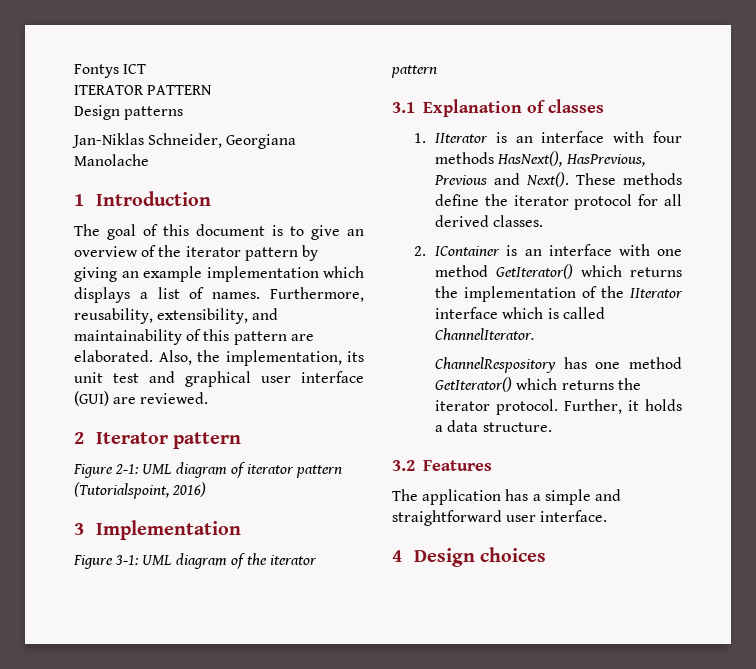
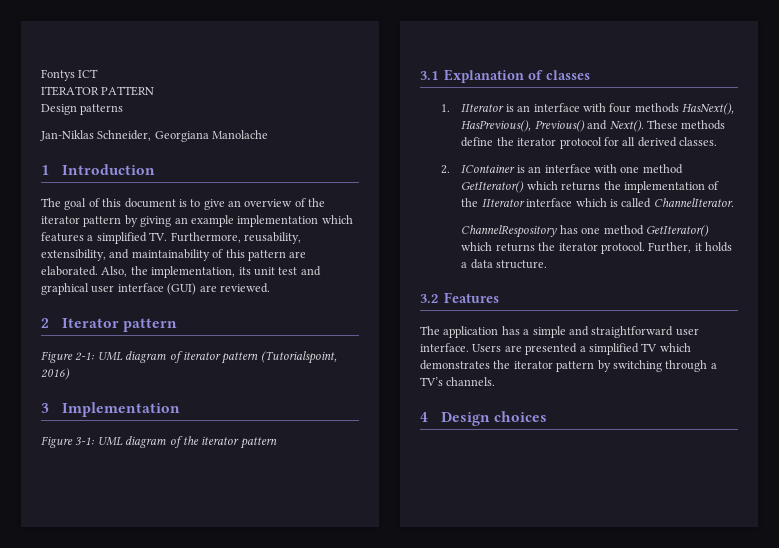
- The goal of this document is to give an overview of the iterator pattern by giving an example implementation which displays a list of names. Furthermore, reusability, extensibility, and maintainability of this pattern are elaborated.
+ The goal of this document is to give an overview of the iterator pattern by giving an example implementation which features a simplified TV. Furthermore, reusability, extensibility, and maintainability of this pattern are elaborated.
- 1. IIterator is an interface with four methods HasNext(), HasPrevious, Previous and Next().
+ 1. IIterator is an interface with four methods HasNext(), HasPrevious(), Previous() and Next().
+ Users are presented a simplified TV which demonstrates the iterator pattern by switching through a TV’s channels.

